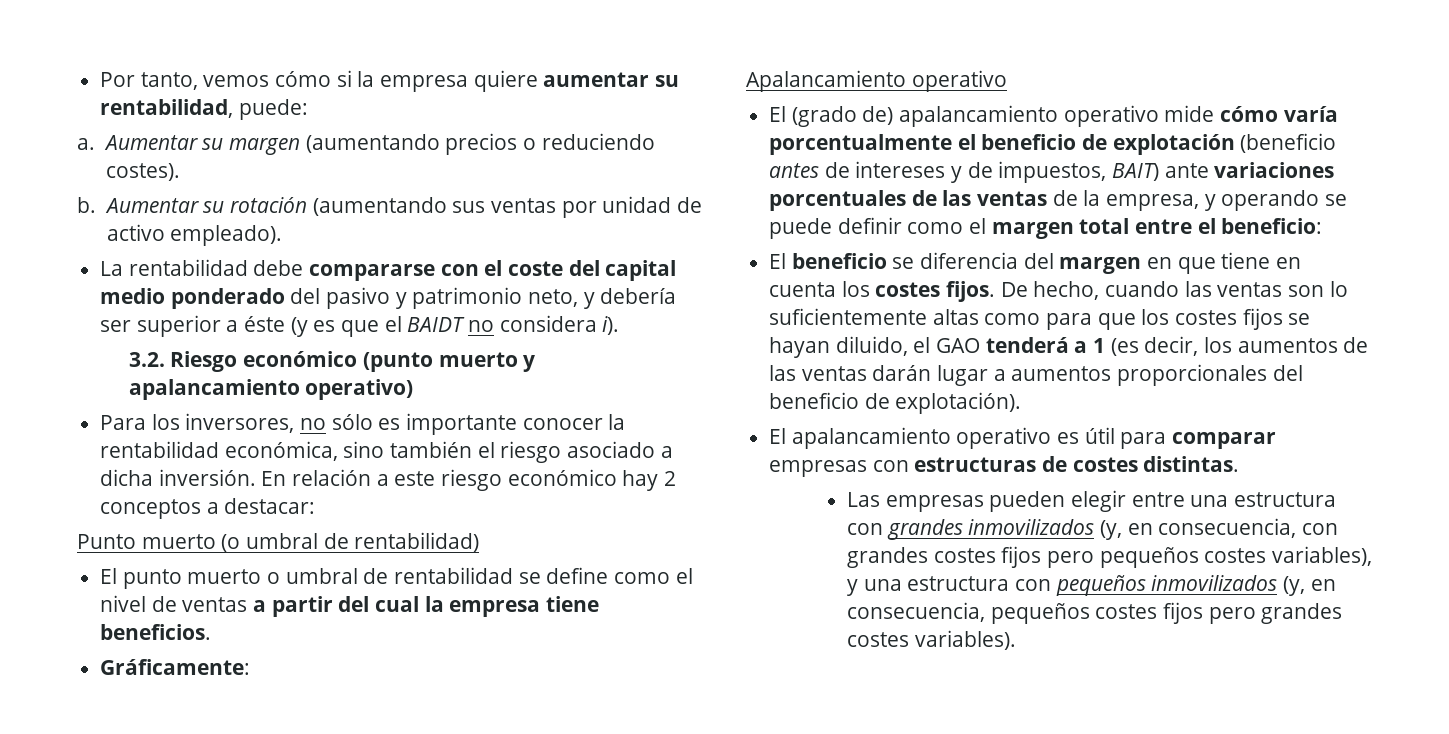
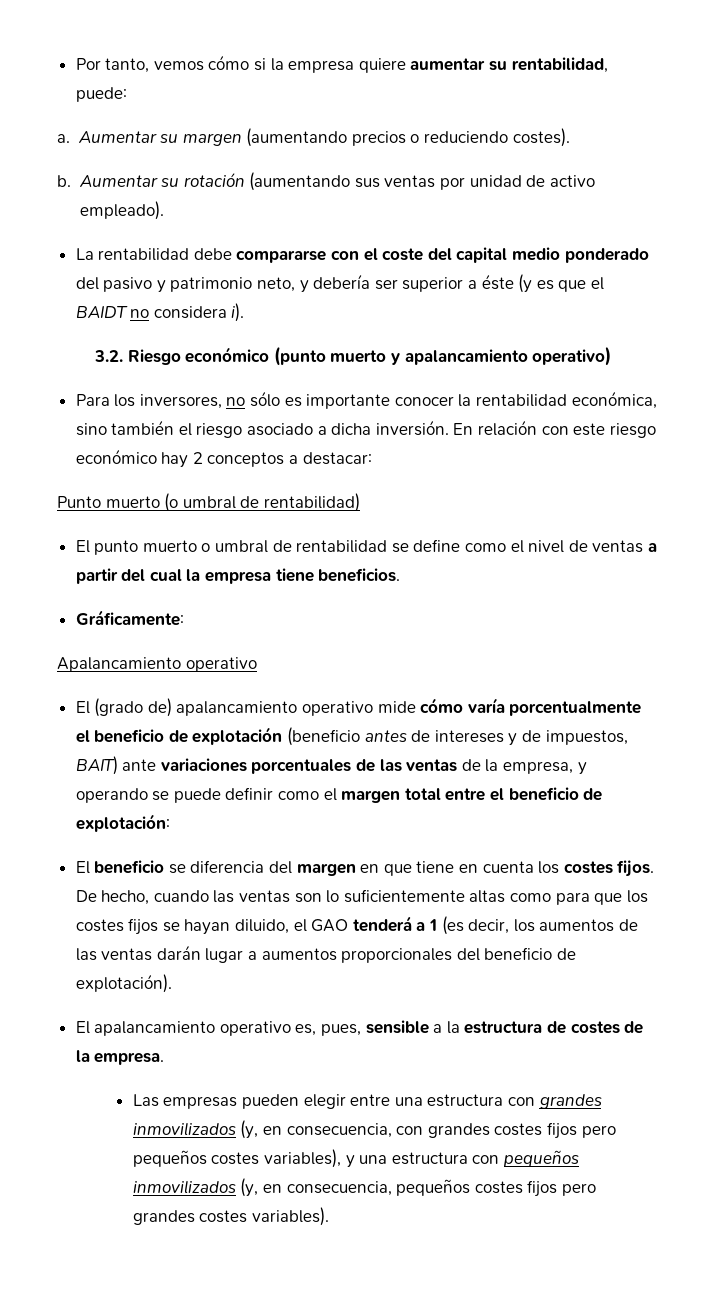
- En relación a este riesgo económico hay 2 conceptos a destacar:
+ En relación con este riesgo económico hay 2 conceptos a destacar:
- El (grado de) apalancamiento operativo mide cómo varía porcentualmente el beneficio de explotación (beneficio antes de intereses y de impuestos, BAIT) ante variaciones porcentuales de las ventas de la empresa, y operando se puede definir como el margen total entre el beneficio:
+ El (grado de) apalancamiento operativo mide cómo varía porcentualmente el beneficio de explotación (beneficio antes de intereses y de impuestos, BAIT) ante variaciones porcentuales de las ventas de la empresa, y operando se puede definir como el margen total entre el beneficio de explotación:
- El apalancamiento operativo es útil para comparar empresas con estructuras de costes distintas.
+ El apalancamiento operativo es, pues, sensible a la estructura de costes de la empresa.

